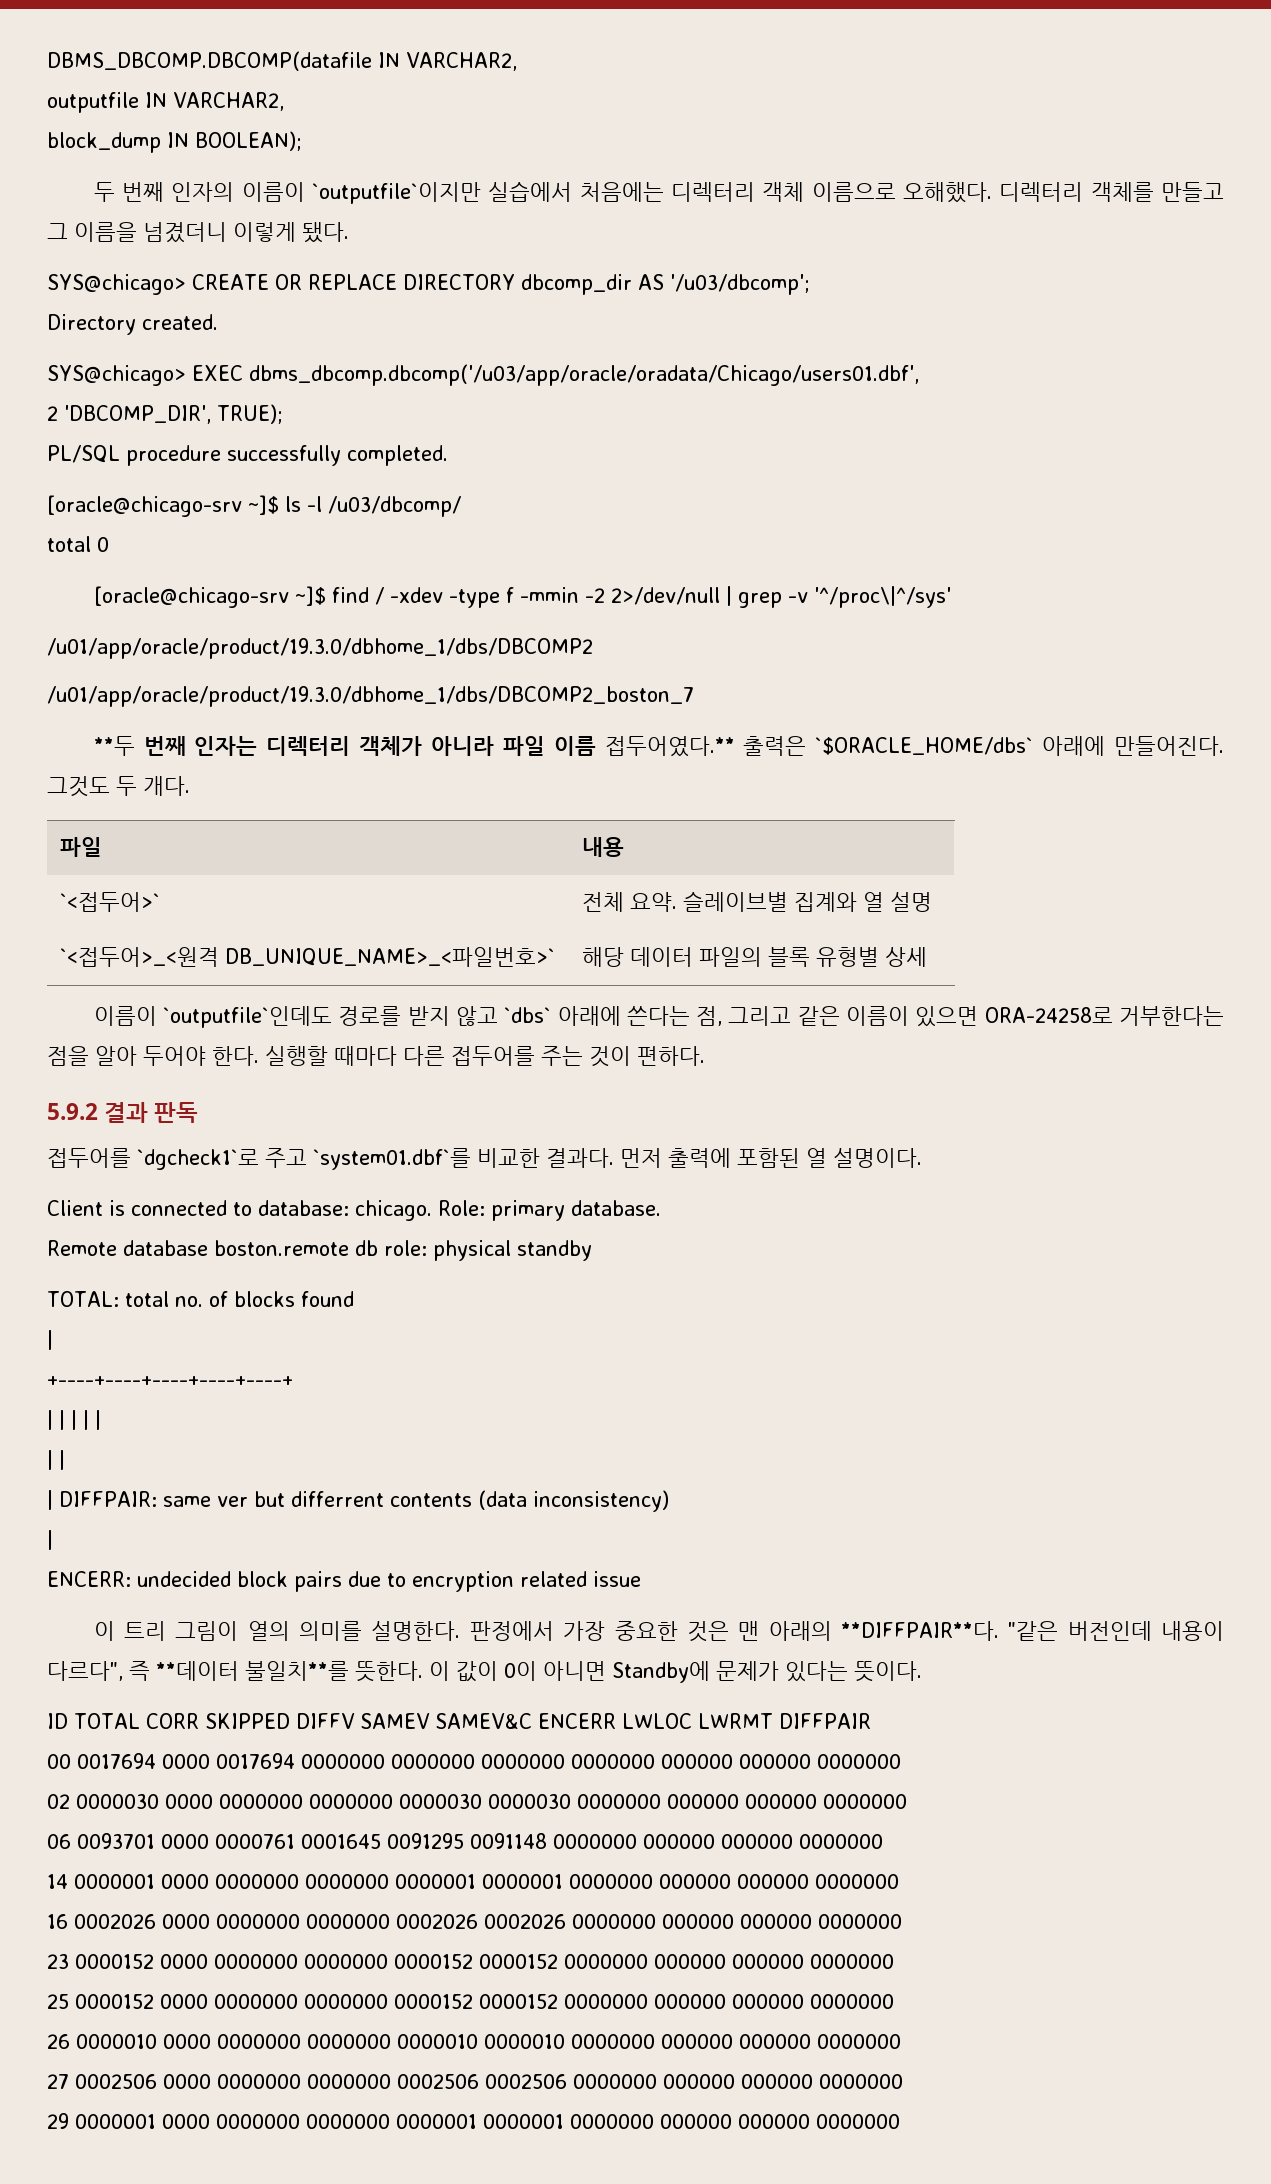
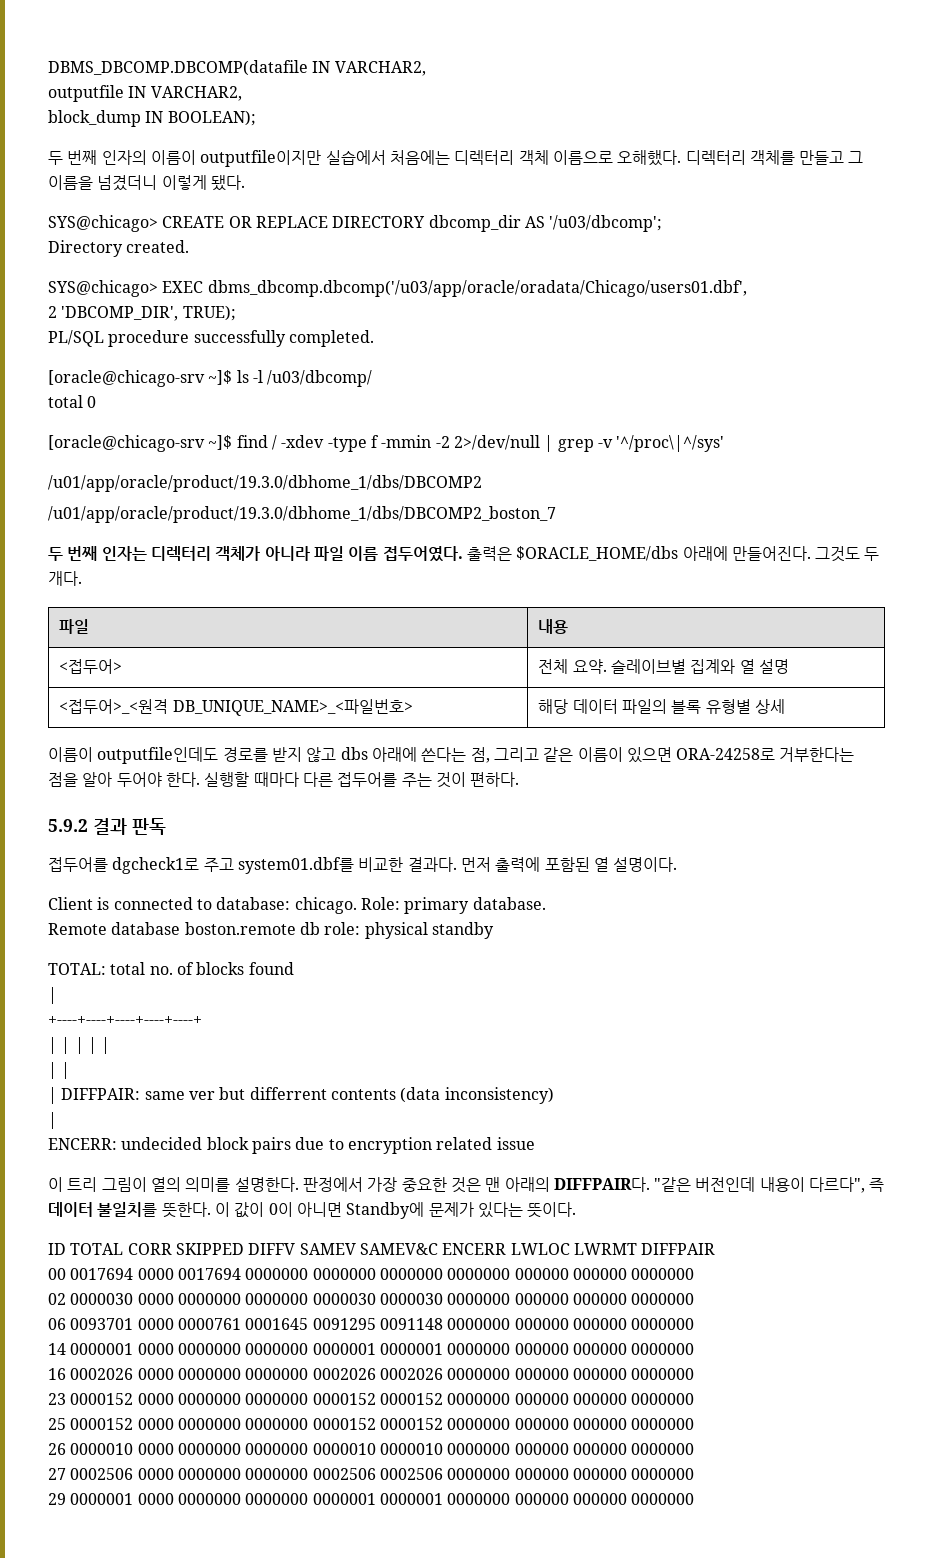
- 두 번째 인자의 이름이 `outputfile`이지만 실습에서 처음에는 디렉터리 객체 이름으로 오해했다.
+ 두 번째 인자의 이름이 outputfile이지만 실습에서 처음에는 디렉터리 객체 이름으로 오해했다.
- **두 번째 인자는 디렉터리 객체가 아니라 파일 이름 접두어였다.** 출력은 `$ORACLE_HOME/dbs` 아래에 만들어진다.
+ 두 번째 인자는 디렉터리 객체가 아니라 파일 이름 접두어였다. 출력은 $ORACLE_HOME/dbs 아래에 만들어진다.
- `<접두어>` | 전체 요약. 슬레이브별 집계와 열 설명
+ <접두어> | 전체 요약. 슬레이브별 집계와 열 설명
- `<접두어>_<원격 DB_UNIQUE_NAME>_<파일번호>` | 해당 데이터 파일의 블록 유형별 상세
+ <접두어>_<원격 DB_UNIQUE_NAME>_<파일번호> | 해당 데이터 파일의 블록 유형별 상세
- 이름이 `outputfile`인데도 경로를 받지 않고 `dbs` 아래에 쓴다는 점, 그리고 같은 이름이 있으면 ORA-24258로 거부한다는 점을 알아 두어야 한다.
+ 이름이 outputfile인데도 경로를 받지 않고 dbs 아래에 쓴다는 점, 그리고 같은 이름이 있으면 ORA-24258로 거부한다는 점을 알아 두어야 한다.
- 접두어를 `dgcheck1`로 주고 `system01.dbf`를 비교한 결과다.
+ 접두어를 dgcheck1로 주고 system01.dbf를 비교한 결과다.
- 판정에서 가장 중요한 것은 맨 아래의 **DIFFPAIR**다.
+ 판정에서 가장 중요한 것은 맨 아래의 DIFFPAIR다.
- "같은 버전인데 내용이 다르다", 즉 **데이터 불일치**를 뜻한다.
+ "같은 버전인데 내용이 다르다", 즉 데이터 불일치를 뜻한다.

